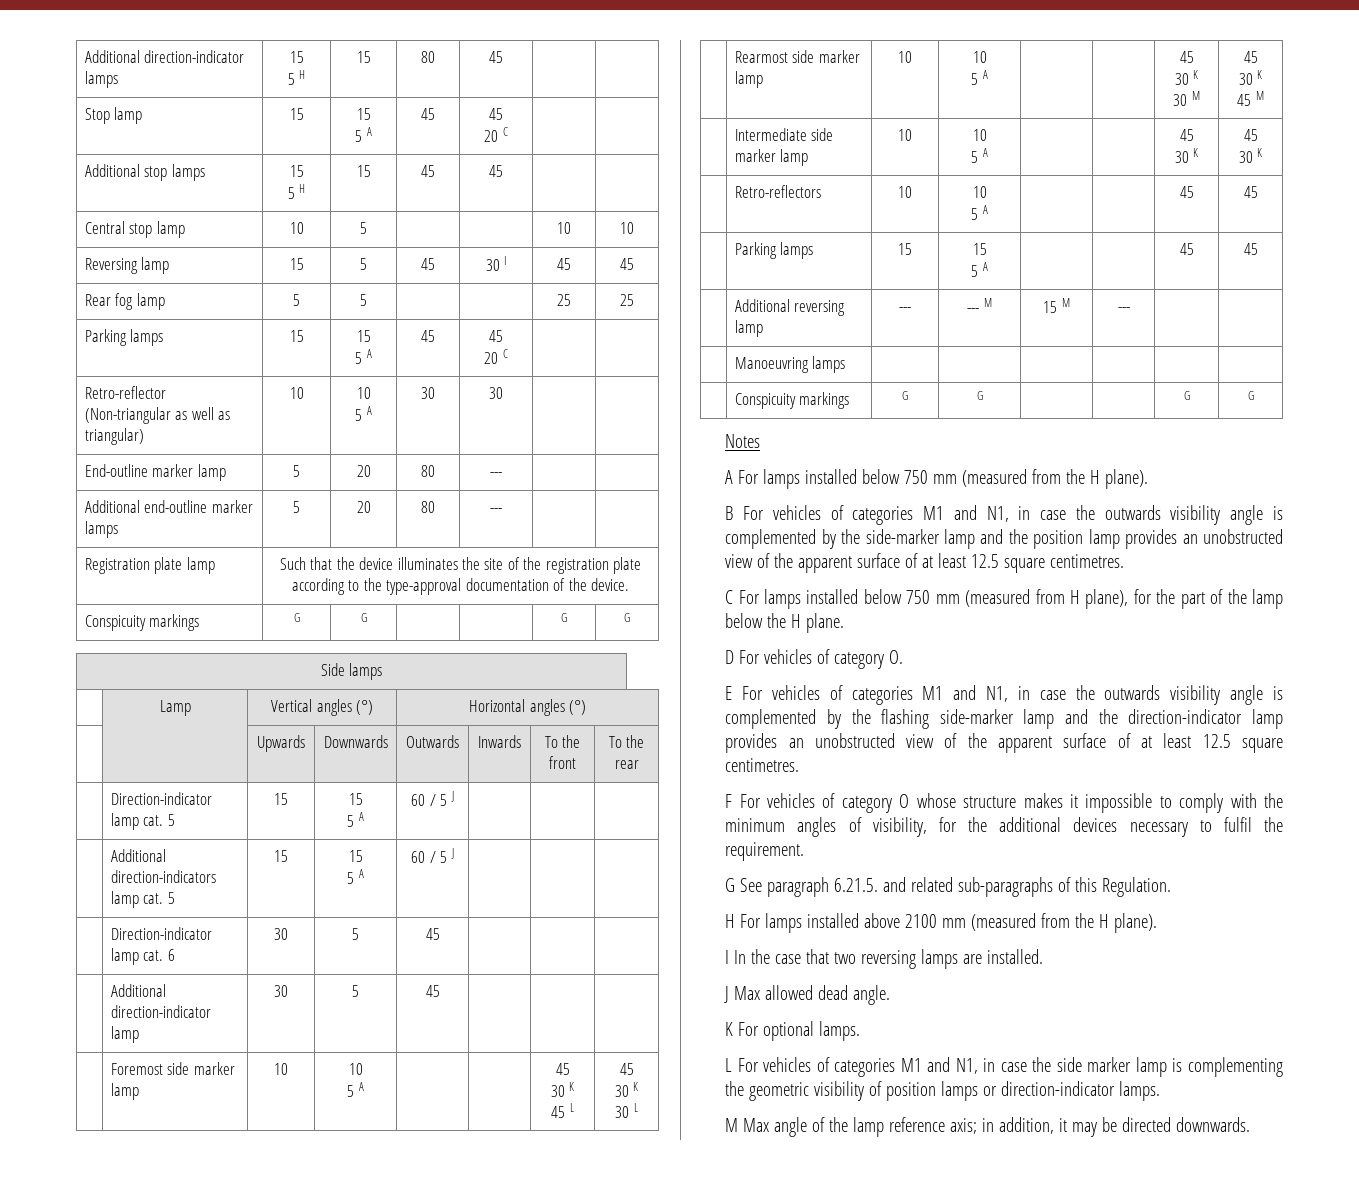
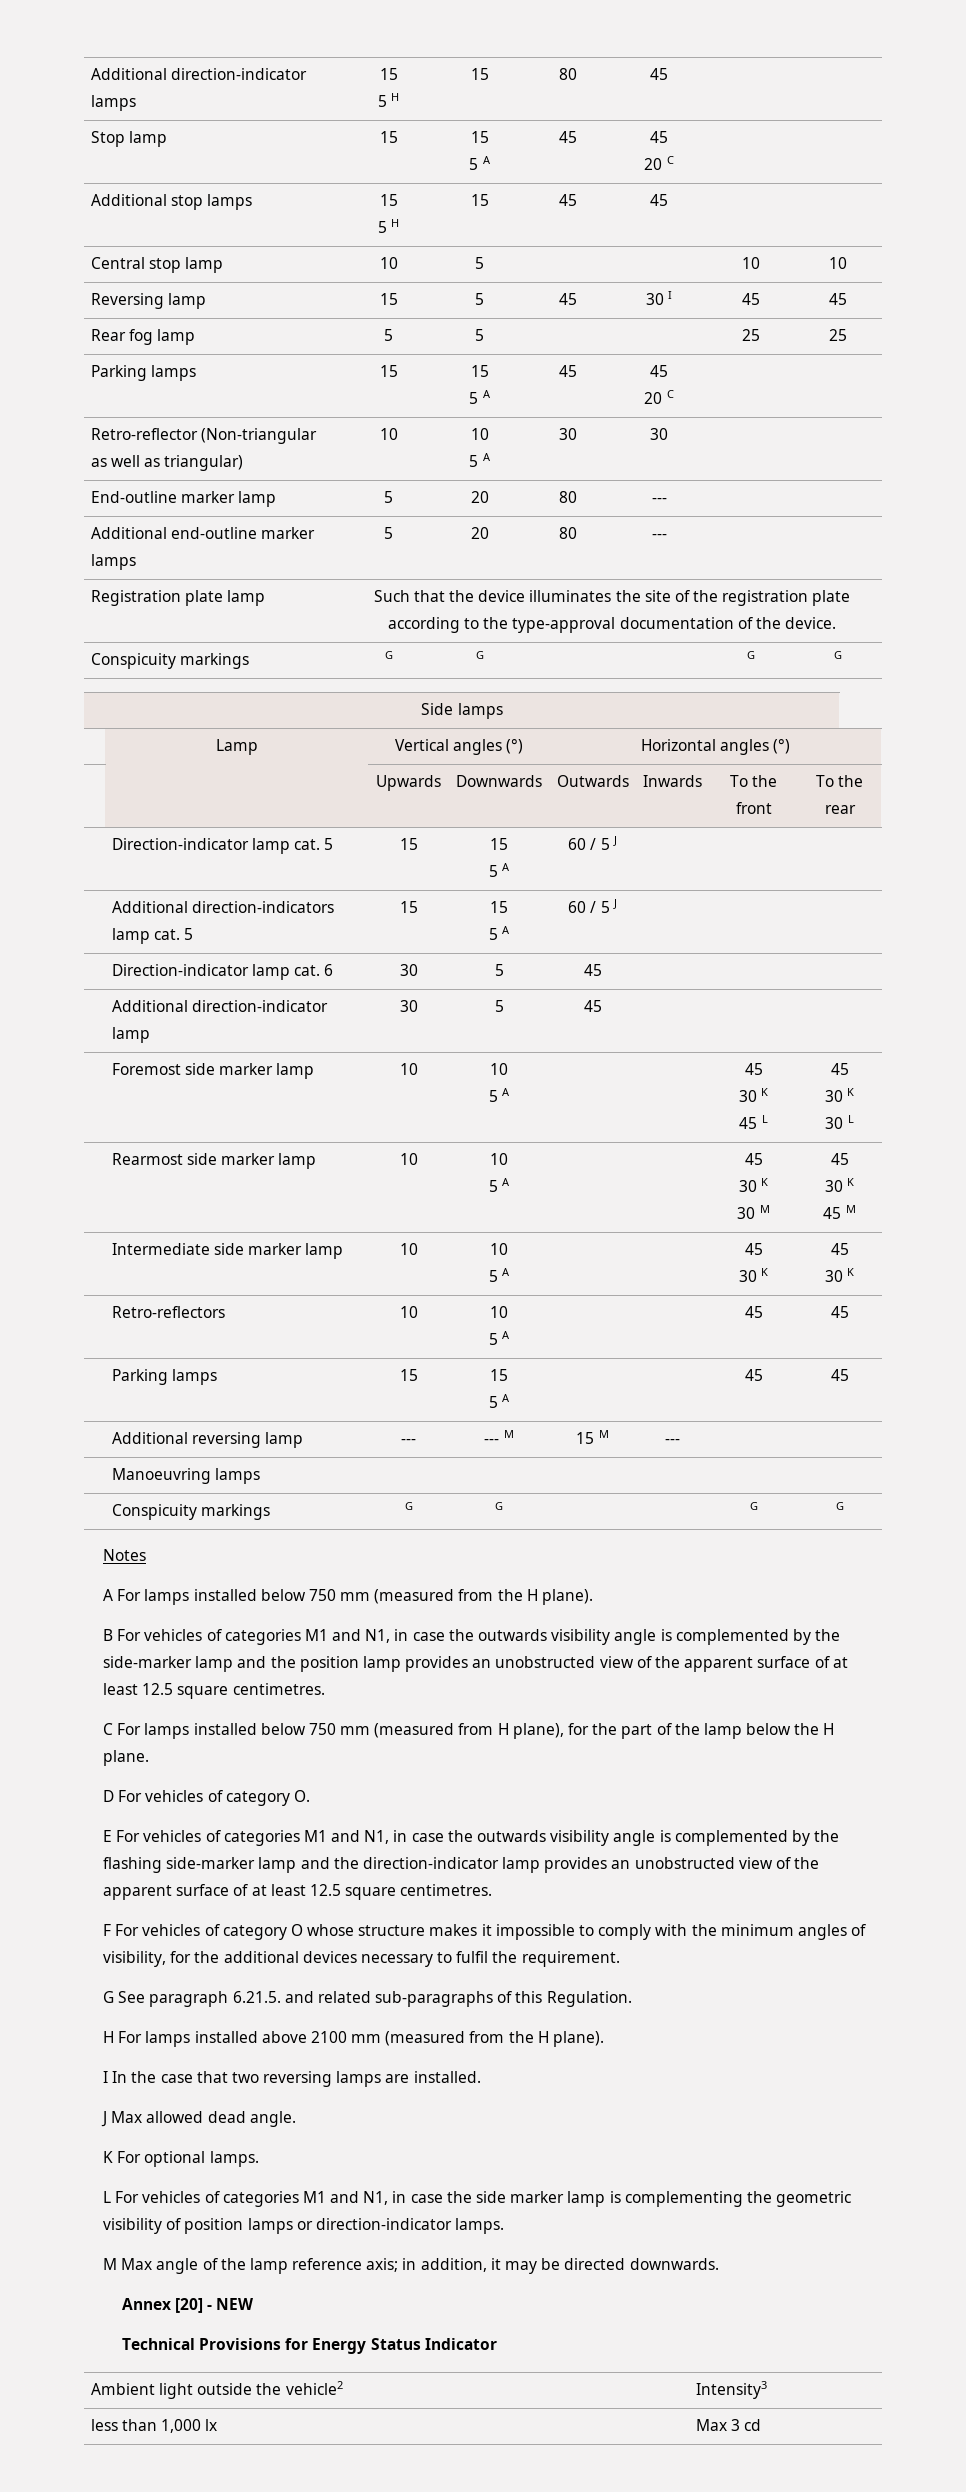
+ Annex [20] - NEW
+ Technical Provisions for Energy Status Indicator
+ Ambient light outside the vehicle2 | Intensity3
+ less than 1,000 lx | Max 3 cd

